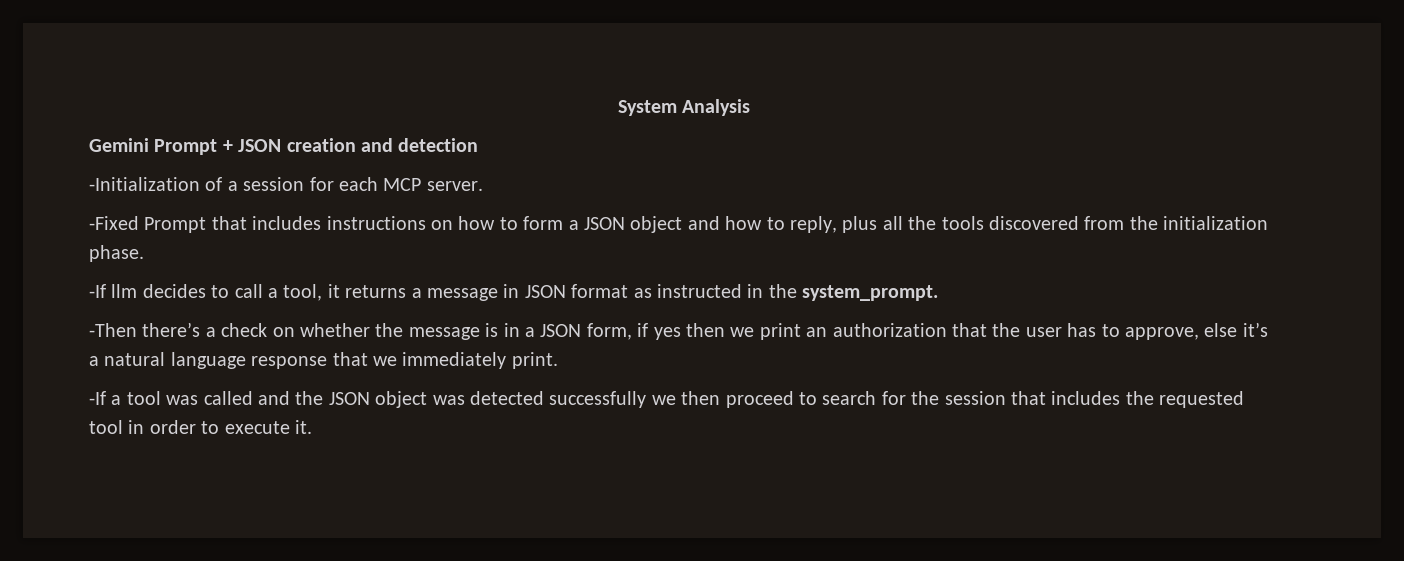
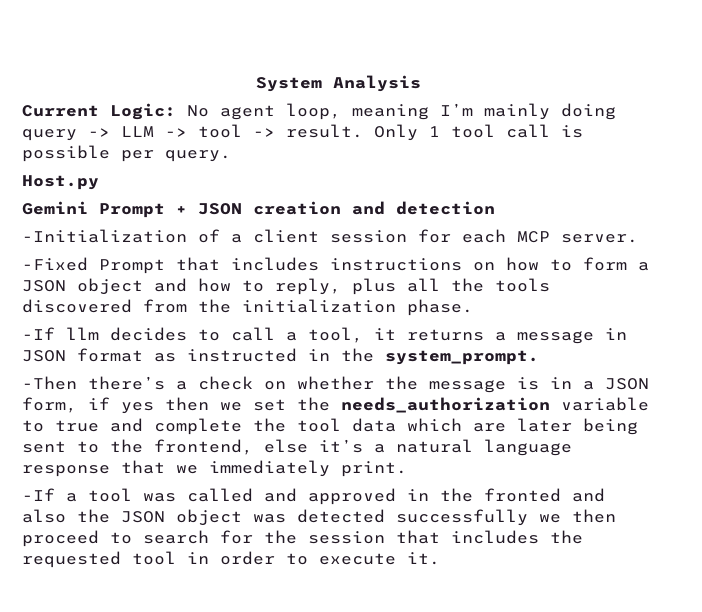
+ Current Logic: No agent loop, meaning I’m mainly doing query -> LLM -> tool -> result. Only 1 tool call is possible per query.
+ Host.py
- -Initialization of a session for each MCP server.
+ -Initialization of a client session for each MCP server.
- -Then there’s a check on whether the message is in a JSON form, if yes then we print an authorization that the user has to approve, else it’s a natural language response that we immediately print.
+ -Then there’s a check on whether the message is in a JSON form, if yes then we set the needs_authorization variable to true and complete the tool data which are later being sent to the frontend, else it’s a natural language response that we immediately print.
- -If a tool was called and the JSON object was detected successfully we then proceed to search for the session that includes the requested tool in order to execute it.
+ -If a tool was called and approved in the fronted and also the JSON object was detected successfully we then proceed to search for the session that includes the requested tool in order to execute it.

